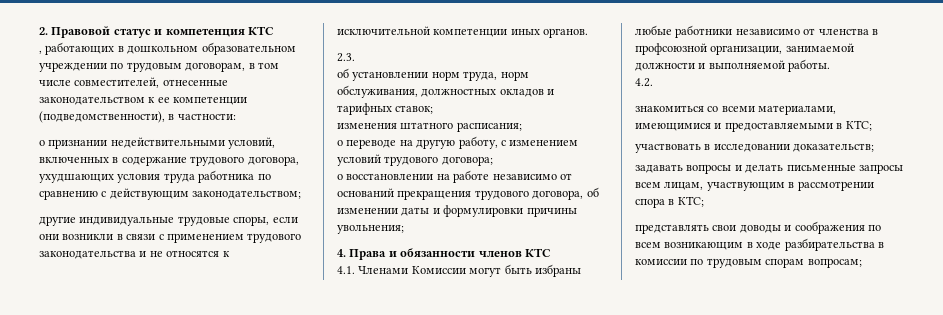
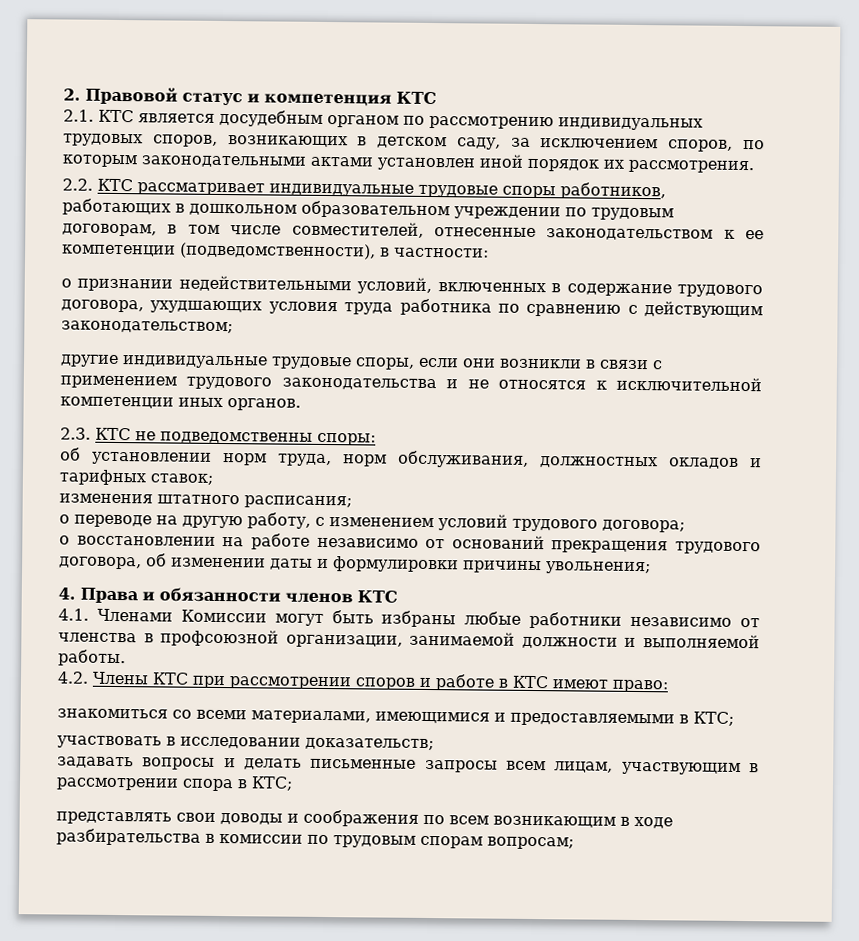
- , работающих в дошкольном образовательном учреждении по трудовым договорам, в том числе совместителей, отнесенные законодательством к ее компетенции (подведомственности), в частности:
+ 2.1. КТС является досудебным органом по рассмотрению индивидуальных трудовых споров, возникающих в детском саду, за исключением споров, по которым законодательными актами установлен иной порядок их рассмотрения.
+ 2.2. КТС рассматривает индивидуальные трудовые споры работников, работающих в дошкольном образовательном учреждении по трудовым договорам, в том числе совместителей, отнесенные законодательством к ее компетенции (подведомственности), в частности:
- 2.3.
+ 2.3. КТС не подведомственны споры:
- 4.2.
+ 4.2. Члены КТС при рассмотрении споров и работе в КТС имеют право:

